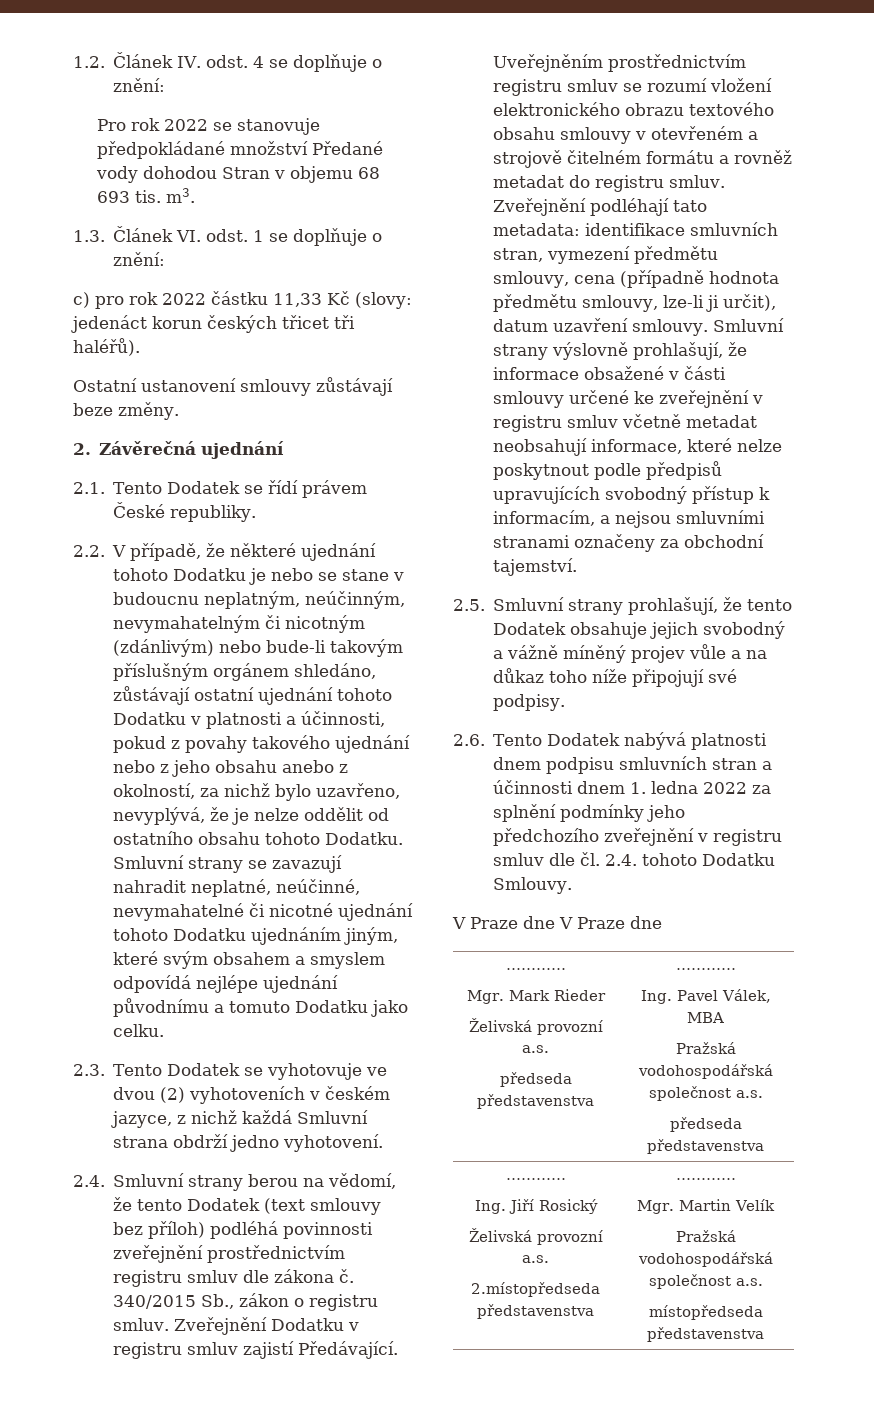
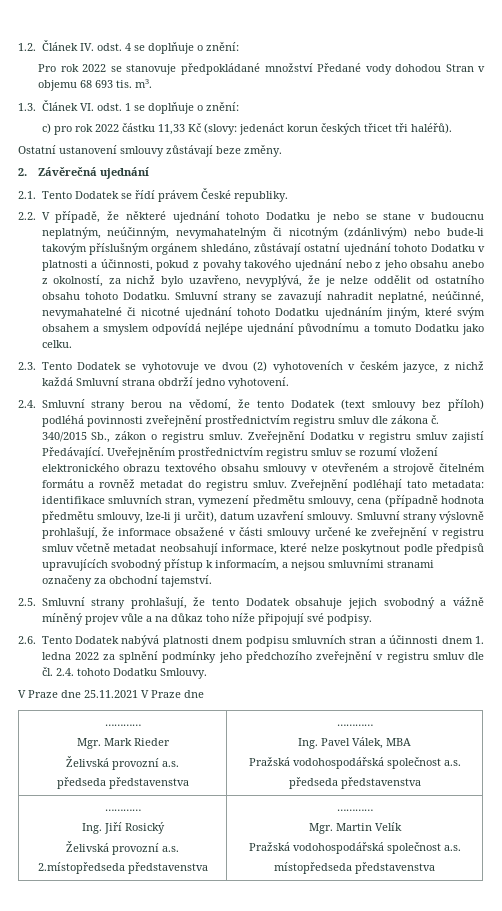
- V Praze dne V Praze dne
+ V Praze dne 25.11.2021 V Praze dne

